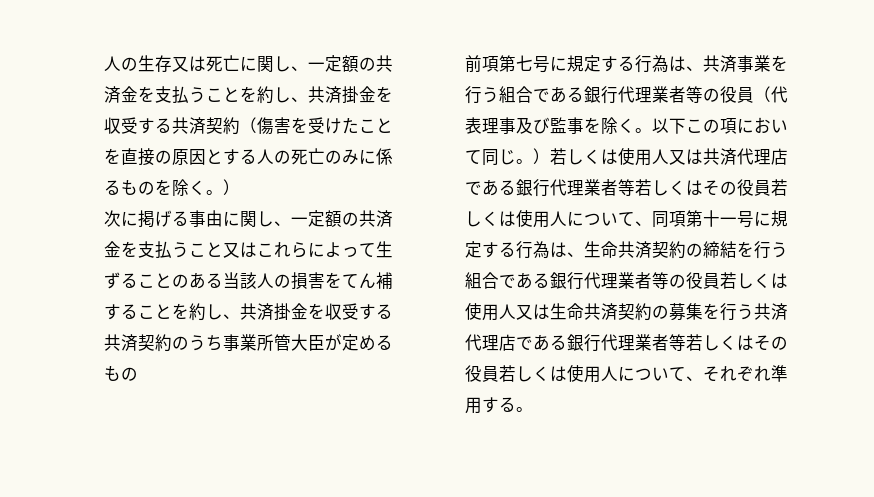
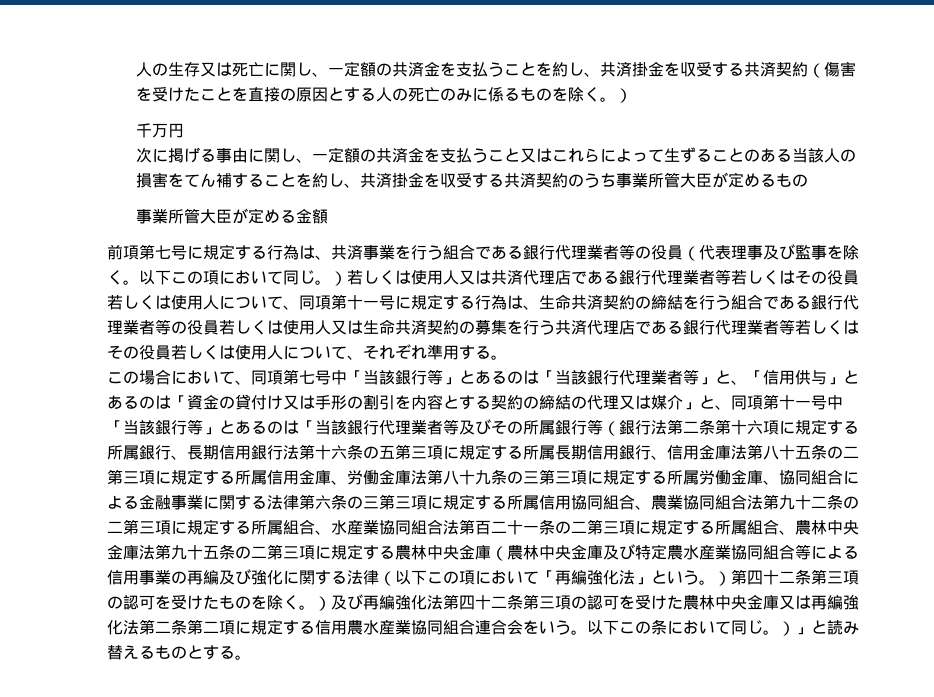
+ 千万円
+ 事業所管大臣が定める金額
+ この場合において、同項第七号中「当該銀行等」とあるのは「当該銀行代理業者等」と、「信用供与」とあるのは「資金の貸付け又は手形の割引を内容とする契約の締結の代理又は媒介」と、同項第十一号中「当該銀行等」とあるのは「当該銀行代理業者等及びその所属銀行等（銀行法第二条第十六項に規定する所属銀行、長期信用銀行法第十六条の五第三項に規定する所属長期信用銀行、信用金庫法第八十五条の二第三項に規定する所属信用金庫、労働金庫法第八十九条の三第三項に規定する所属労働金庫、協同組合による金融事業に関する法律第六条の三第三項に規定する所属信用協同組合、農業協同組合法第九十二条の二第三項に規定する所属組合、水産業協同組合法第百二十一条の二第三項に規定する所属組合、農林中央金庫法第九十五条の二第三項に規定する農林中央金庫（農林中央金庫及び特定農水産業協同組合等による信用事業の再編及び強化に関する法律（以下この項において「再編強化法」という。）第四十二条第三項の認可を受けたものを除く。）及び再編強化法第四十二条第三項の認可を受けた農林中央金庫又は再編強化法第二条第二項に規定する信用農水産業協同組合連合会をいう。以下この条において同じ。）」と読み替えるものとする。

